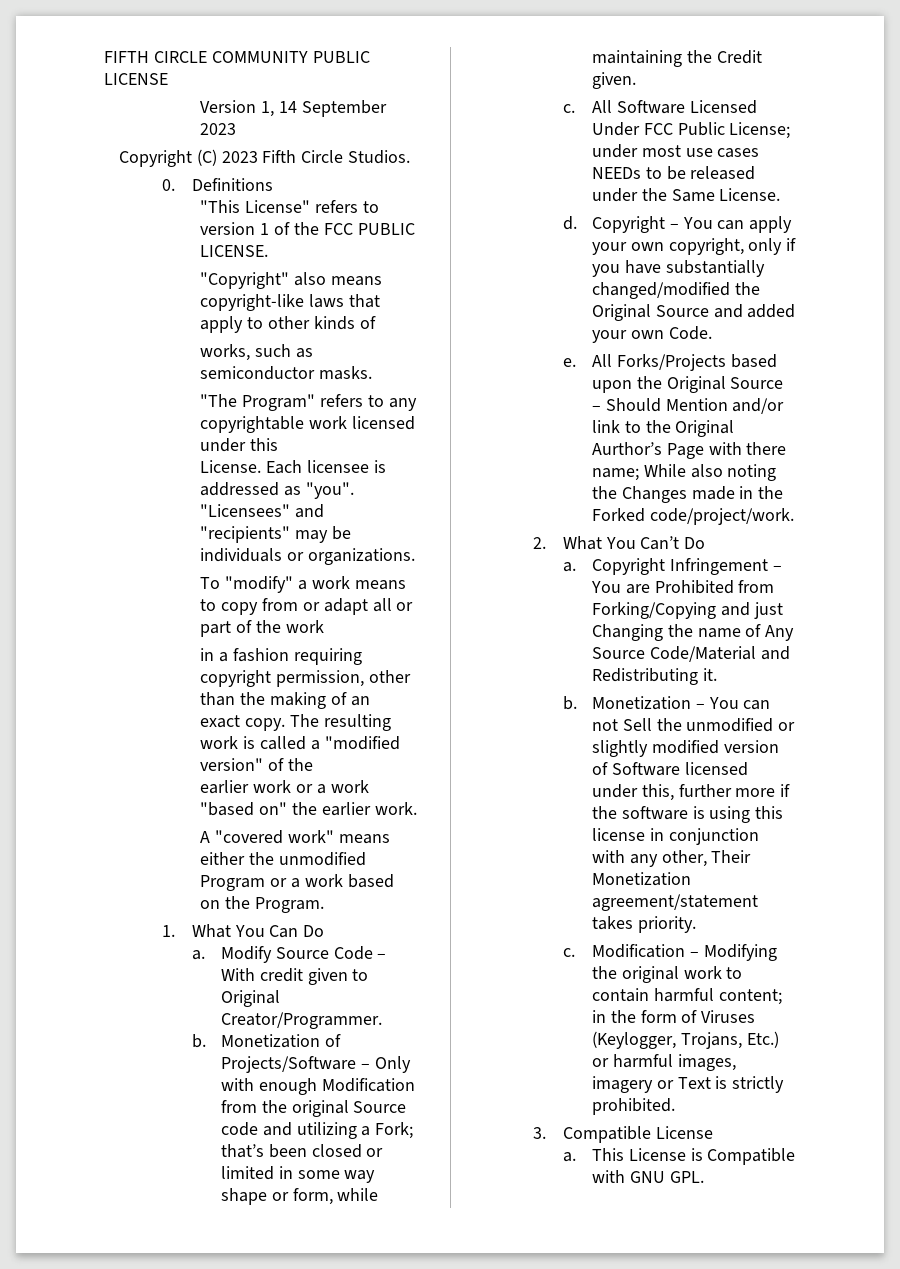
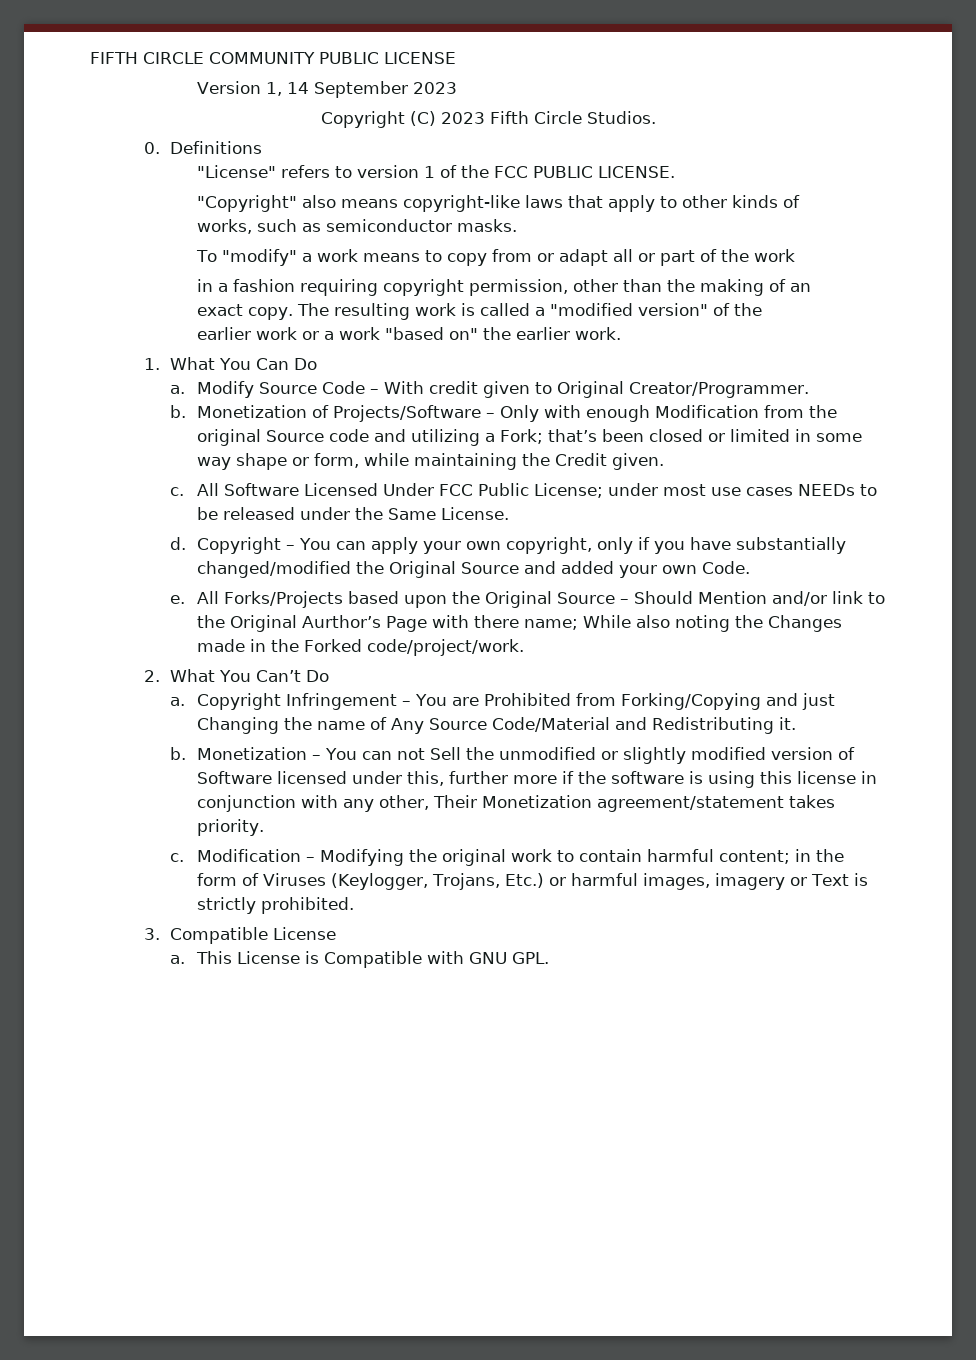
- "This License" refers to version 1 of the FCC PUBLIC LICENSE.
+ "License" refers to version 1 of the FCC PUBLIC LICENSE.
- "The Program" refers to any copyrightable work licensed under this
- License. Each licensee is addressed as "you". "Licensees" and
- "recipients" may be individuals or organizations.
- A "covered work" means either the unmodified Program or a work based
- on the Program.

